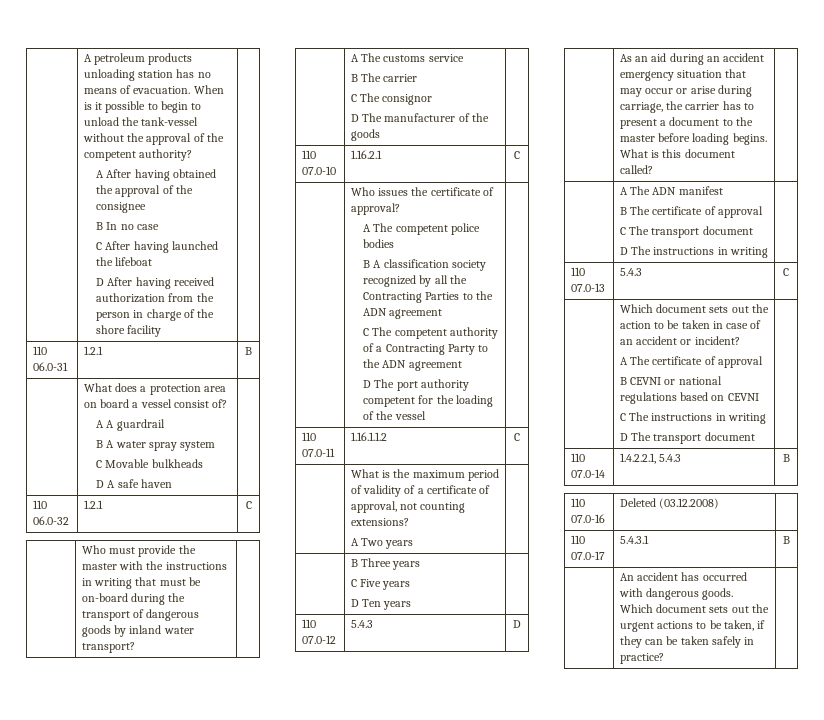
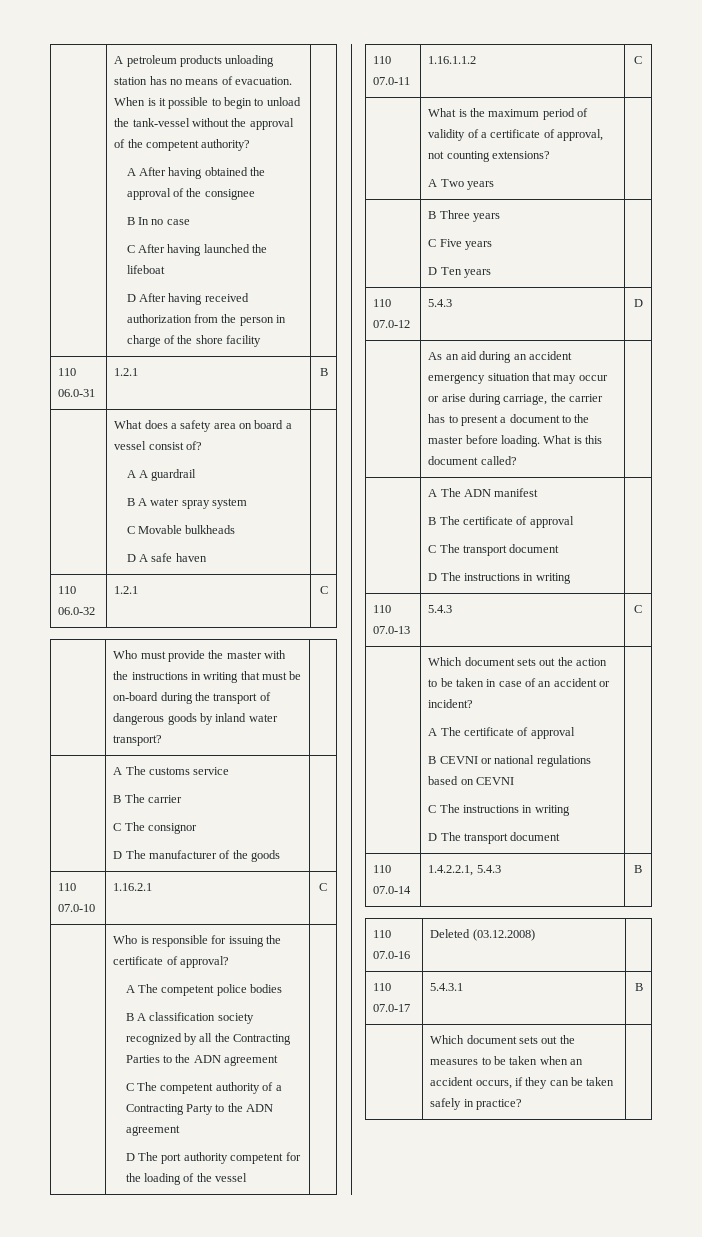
- | What does a protection area on board a vessel consist of?
+ | What does a safety area on board a vessel consist of?
- Who issues the certificate of approval?
+ Who is responsible for issuing the certificate of approval?
- | As an aid during an accident emergency situation that may occur or arise during carriage, the carrier has to present a document to the master before loading begins. What is this document called? |
+ | As an aid during an accident emergency situation that may occur or arise during carriage, the carrier has to present a document to the master before loading. What is this document called? |
- | An accident has occurred with dangerous goods. Which document sets out the urgent actions to be taken, if they can be taken safely in practice? |
+ | Which document sets out the measures to be taken when an accident occurs, if they can be taken safely in practice? |

